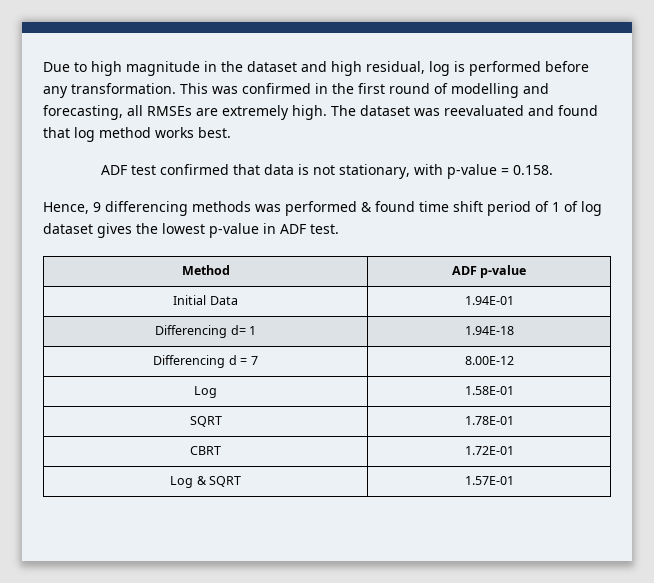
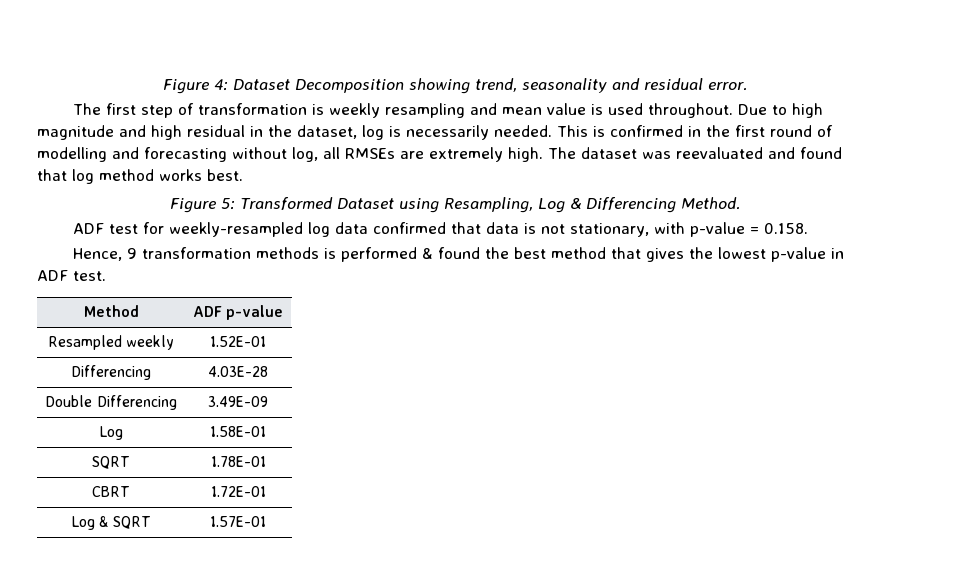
- Due to high magnitude in the dataset and high residual, log is performed before any transformation. This was confirmed in the first round of modelling and forecasting, all RMSEs are extremely high.
+ Figure 4: Dataset Decomposition showing trend, seasonality and residual error.
+ The first step of transformation is weekly resampling and mean value is used throughout. Due to high magnitude and high residual in the dataset, log is necessarily needed. This is confirmed in the first round of modelling and forecasting without log, all RMSEs are extremely high.
- ADF test confirmed that data is not stationary, with p-value = 0.158.
+ Figure 5: Transformed Dataset using Resampling, Log & Differencing Method.
+ ADF test for weekly-resampled log data confirmed that data is not stationary, with p-value = 0.158.
- Hence, 9 differencing methods was performed & found time shift period of 1 of log dataset gives the lowest p-value in ADF test.
+ Hence, 9 transformation methods is performed & found the best method that gives the lowest p-value in ADF test.
- Initial Data | 1.94E-01
- Differencing d= 1 | 1.94E-18
- Differencing d = 7 | 8.00E-12
+ Resampled weekly | 1.52E-01
+ Differencing | 4.03E-28
+ Double Differencing | 3.49E-09

